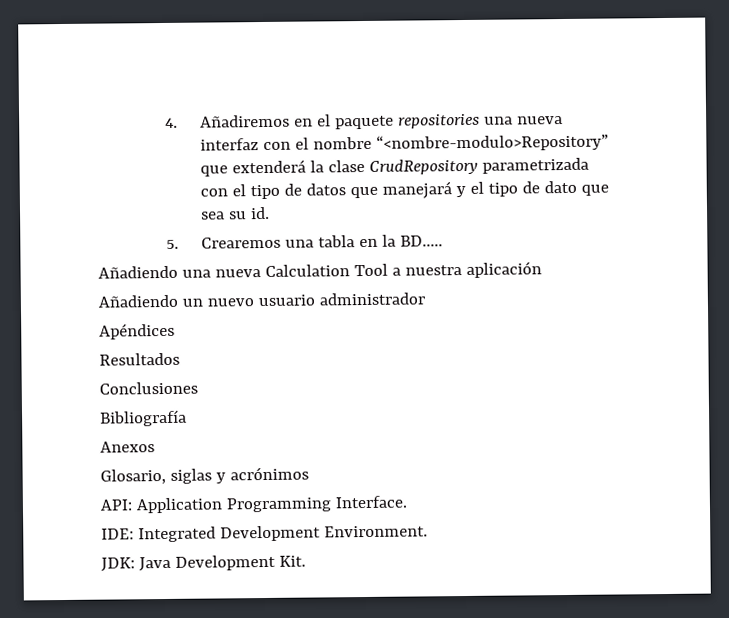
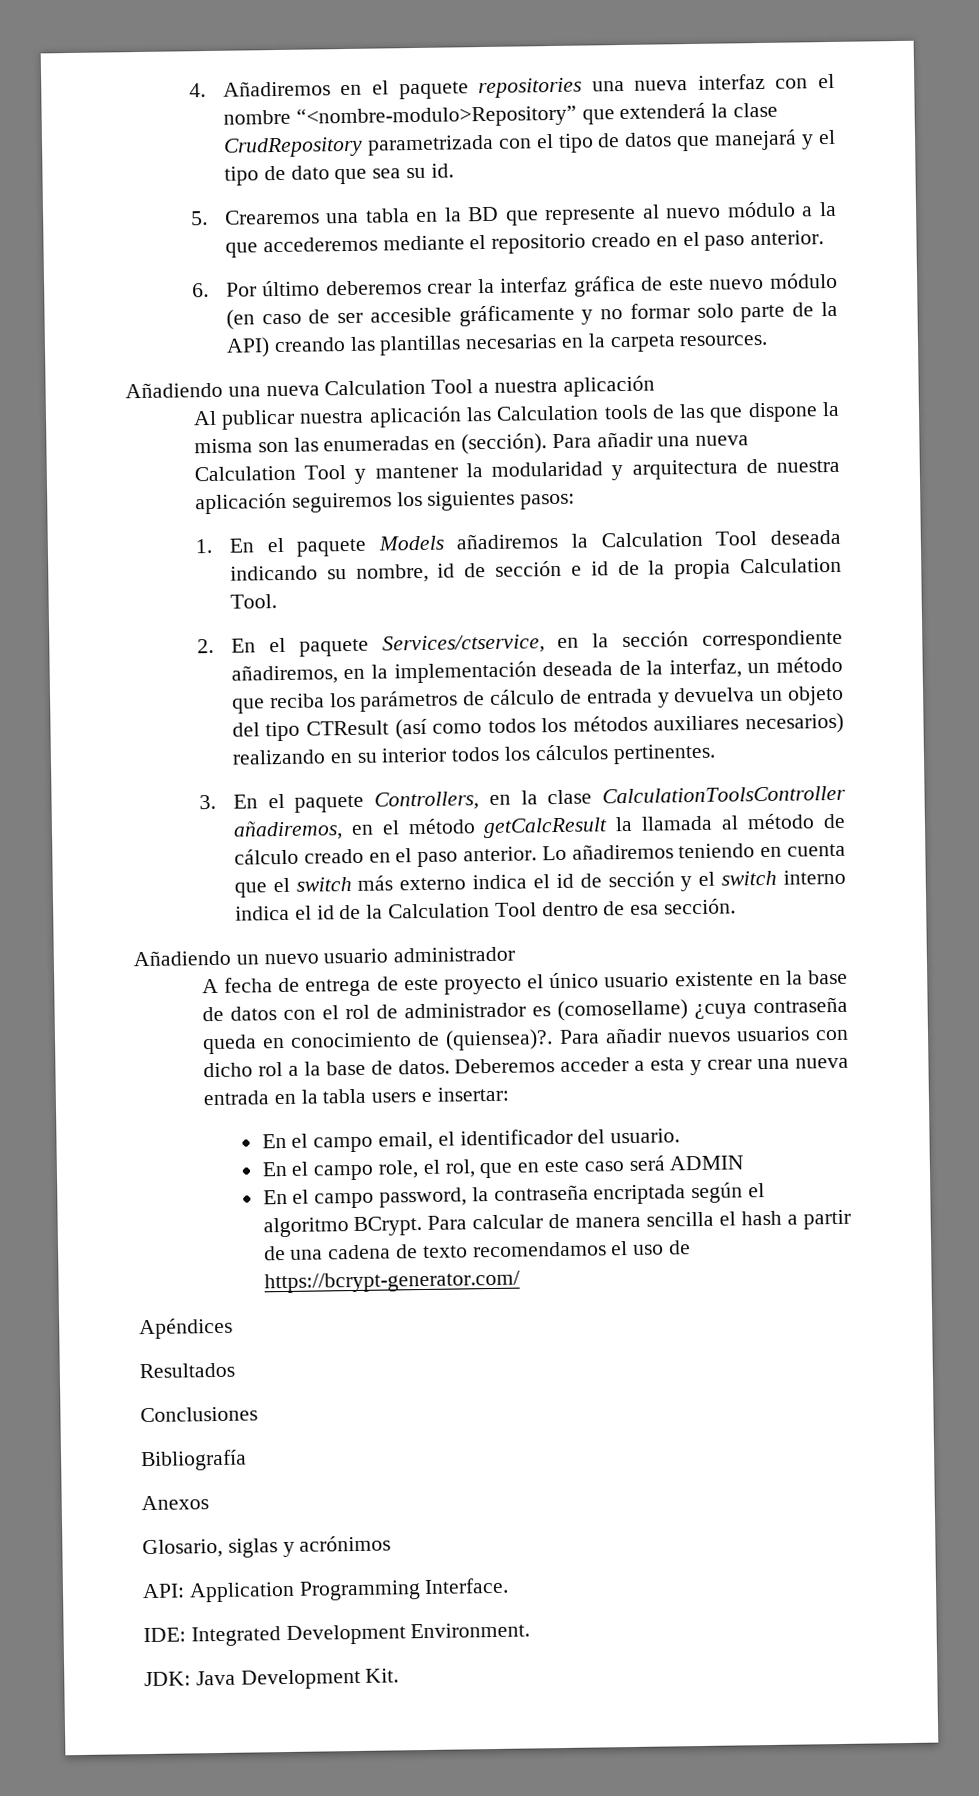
- 5. Crearemos una tabla en la BD…..
+ 5. Crearemos una tabla en la BD que represente al nuevo módulo a la que accederemos mediante el repositorio creado en el paso anterior.
+ 6. Por último deberemos crear la interfaz gráfica de este nuevo módulo (en caso de ser accesible gráficamente y no formar solo parte de la API) creando las plantillas necesarias en la carpeta resources.
+ Al publicar nuestra aplicación las Calculation tools de las que dispone la misma son las enumeradas en (sección). Para añadir una nueva Calculation Tool y mantener la modularidad y arquitectura de nuestra aplicación seguiremos los siguientes pasos:
+ 1. En el paquete Models añadiremos la Calculation Tool deseada indicando su nombre, id de sección e id de la propia Calculation Tool.
+ 2. En el paquete Services/ctservice, en la sección correspondiente añadiremos, en la implementación deseada de la interfaz, un método que reciba los parámetros de cálculo de entrada y devuelva un objeto del tipo CTResult (así como todos los métodos auxiliares necesarios) realizando en su interior todos los cálculos pertinentes.
+ 3. En el paquete Controllers, en la clase CalculationToolsController añadiremos, en el método getCalcResult la llamada al método de cálculo creado en el paso anterior. Lo añadiremos teniendo en cuenta que el switch más externo indica el id de sección y el switch interno indica el id de la Calculation Tool dentro de esa sección.
+ A fecha de entrega de este proyecto el único usuario existente en la base de datos con el rol de administrador es (comosellame) ¿cuya contraseña queda en conocimiento de (quiensea)?. Para añadir nuevos usuarios con dicho rol a la base de datos. Deberemos acceder a esta y crear una nueva entrada en la tabla users e insertar:
+ En el campo email, el identificador del usuario.
+ En el campo role, el rol, que en este caso será ADMIN
+ En el campo password, la contraseña encriptada según el algoritmo BCrypt. Para calcular de manera sencilla el hash a partir de una cadena de texto recomendamos el uso de https://bcrypt-generator.com/

